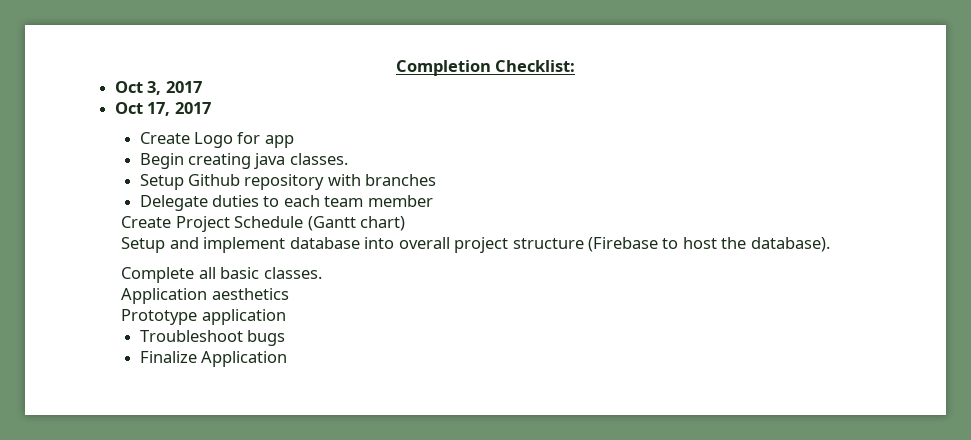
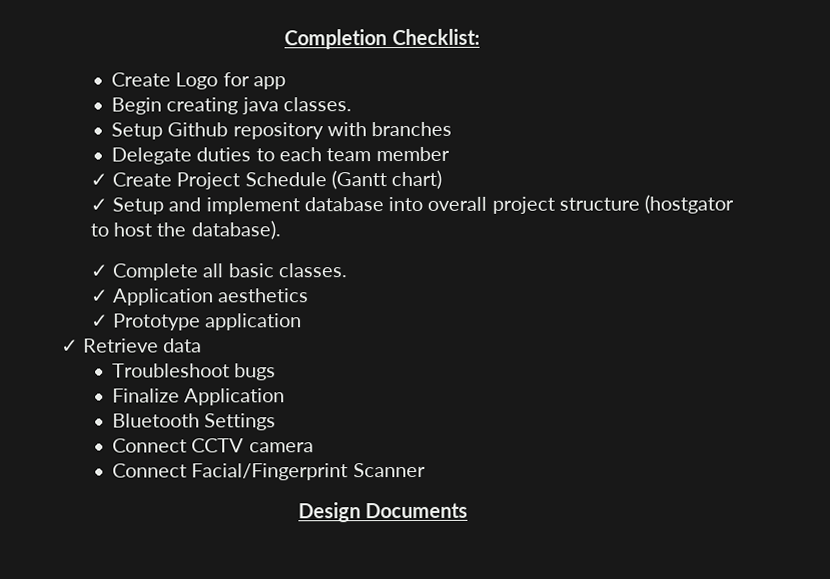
- Oct 3, 2017
- Oct 17, 2017
- Create Project Schedule (Gantt chart)
+ ✓ Create Project Schedule (Gantt chart)
- Setup and implement database into overall project structure (Firebase to host the database).
+ ✓ Setup and implement database into overall project structure (hostgator to host the database).
- Complete all basic classes.
+ ✓ Complete all basic classes.
- Application aesthetics
+ ✓ Application aesthetics
- Prototype application
+ ✓ Prototype application
+ ✓ Retrieve data
+ Bluetooth Settings
+ Connect CCTV camera
+ Connect Facial/Fingerprint Scanner
+ Design Documents

